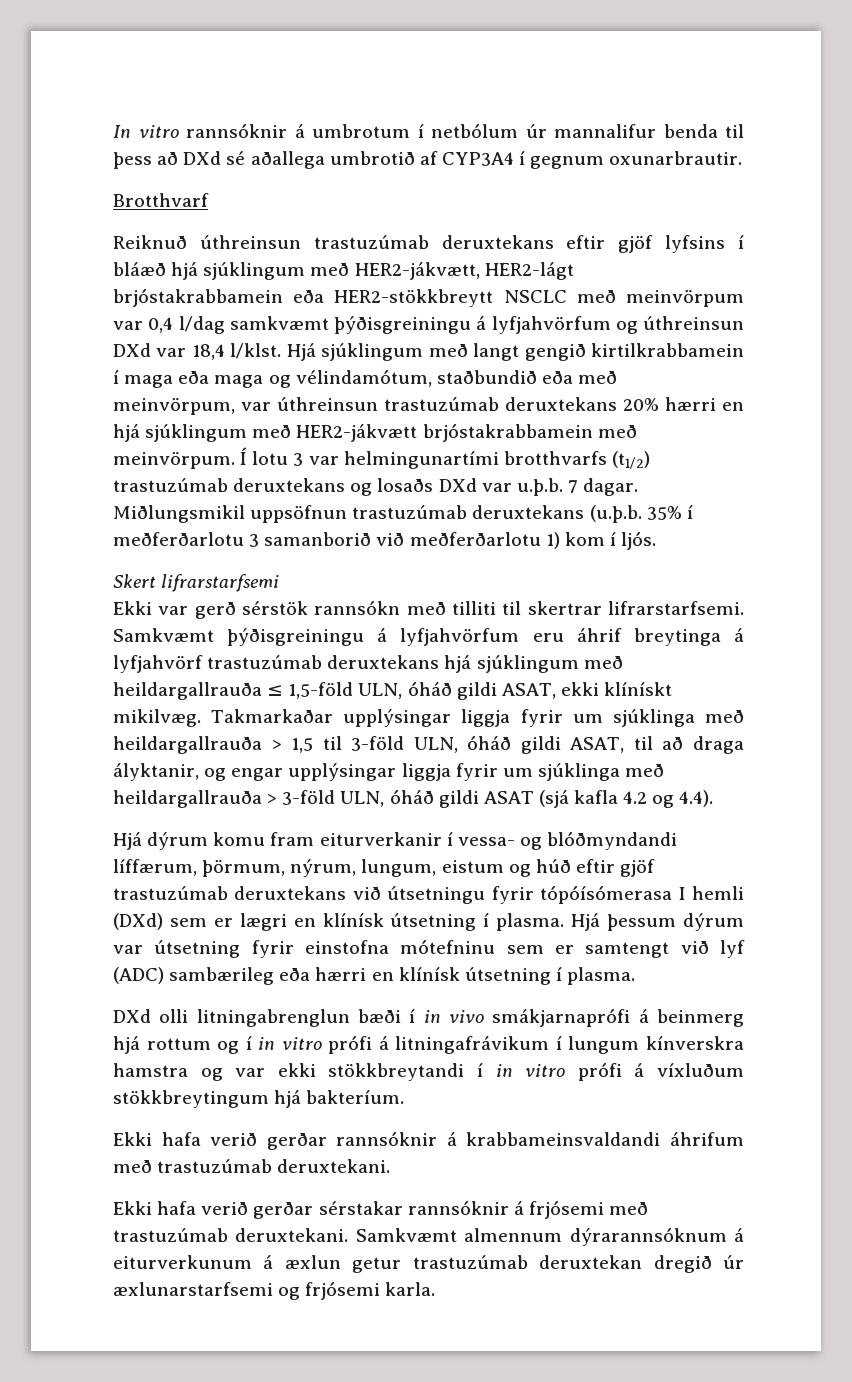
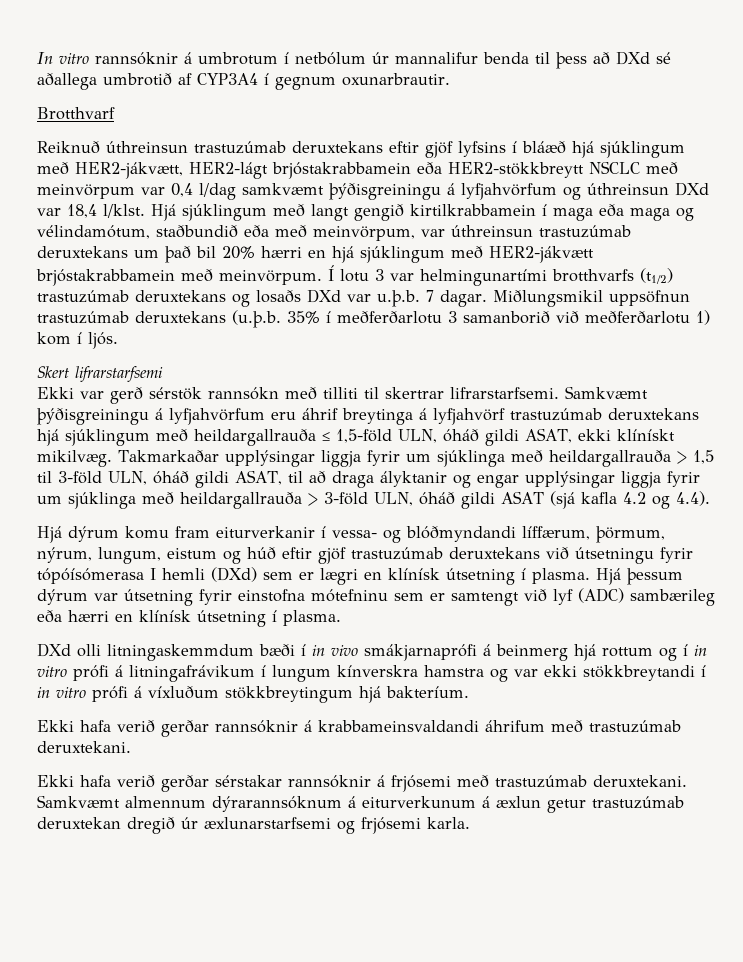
- Hjá sjúklingum með langt gengið kirtilkrabbamein í maga eða maga og vélindamótum, staðbundið eða með meinvörpum, var úthreinsun trastuzúmab deruxtekans 20% hærri en hjá sjúklingum með HER2-jákvætt brjóstakrabbamein með meinvörpum.
+ Hjá sjúklingum með langt gengið kirtilkrabbamein í maga eða maga og vélindamótum, staðbundið eða með meinvörpum, var úthreinsun trastuzúmab deruxtekans um það bil 20% hærri en hjá sjúklingum með HER2-jákvætt brjóstakrabbamein með meinvörpum.
- Takmarkaðar upplýsingar liggja fyrir um sjúklinga með heildargallrauða > 1,5 til 3-föld ULN, óháð gildi ASAT, til að draga ályktanir, og engar upplýsingar liggja fyrir um sjúklinga með heildargallrauða > 3-föld ULN, óháð gildi ASAT (sjá kafla 4.2 og 4.4).
+ Takmarkaðar upplýsingar liggja fyrir um sjúklinga með heildargallrauða > 1,5 til 3-föld ULN, óháð gildi ASAT, til að draga ályktanir og engar upplýsingar liggja fyrir um sjúklinga með heildargallrauða > 3-föld ULN, óháð gildi ASAT (sjá kafla 4.2 og 4.4).
- DXd olli litningabrenglun bæði í in vivo smákjarnaprófi á beinmerg hjá rottum og í in vitro prófi á litningafrávikum í lungum kínverskra hamstra og var ekki stökkbreytandi í in vitro prófi á víxluðum stökkbreytingum hjá bakteríum.
+ DXd olli litningaskemmdum bæði í in vivo smákjarnaprófi á beinmerg hjá rottum og í in vitro prófi á litningafrávikum í lungum kínverskra hamstra og var ekki stökkbreytandi í in vitro prófi á víxluðum stökkbreytingum hjá bakteríum.

